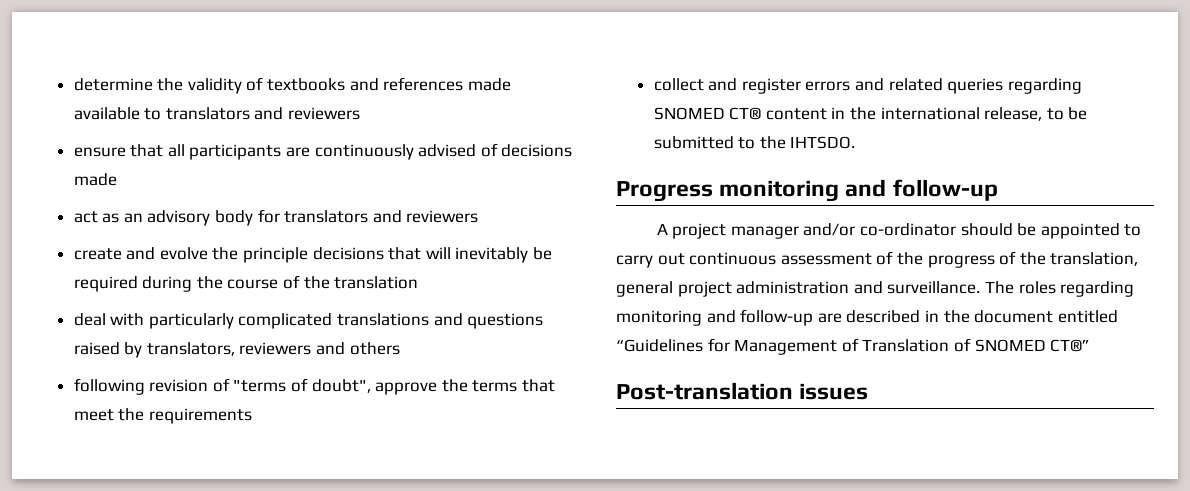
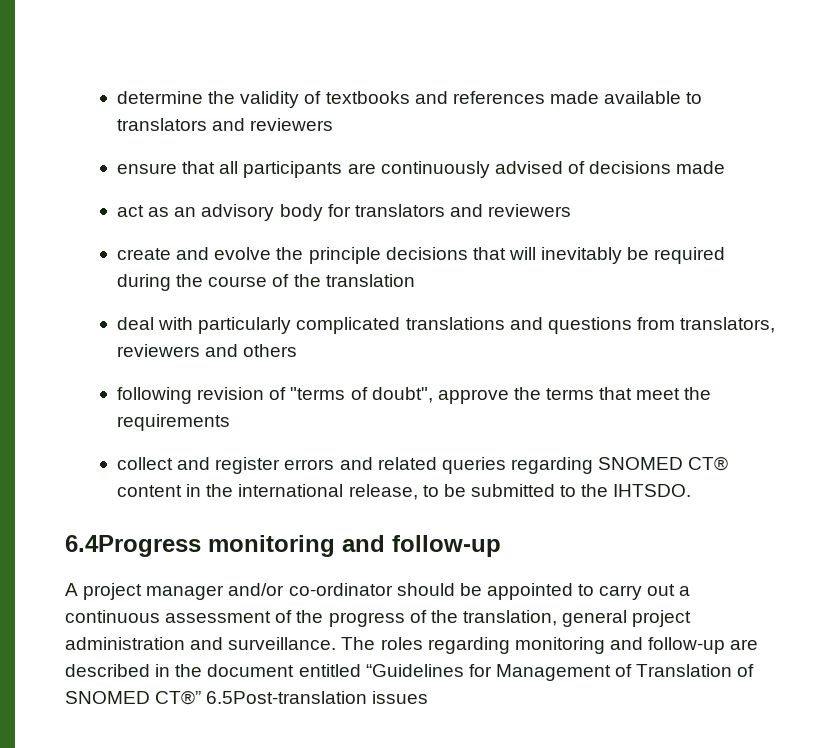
- deal with particularly complicated translations and questions raised by translators, reviewers and others
+ deal with particularly complicated translations and questions from translators, reviewers and others
- Progress monitoring and follow-up
+ 6.4Progress monitoring and follow-up
- A project manager and/or co-ordinator should be appointed to carry out continuous assessment of the progress of the translation, general project administration and surveillance.
+ A project manager and/or co-ordinator should be appointed to carry out a continuous assessment of the progress of the translation, general project administration and surveillance.
- The roles regarding monitoring and follow-up are described in the document entitled “Guidelines for Management of Translation of SNOMED CT®”
- Post-translation issues
+ The roles regarding monitoring and follow-up are described in the document entitled “Guidelines for Management of Translation of SNOMED CT®” 6.5Post-translation issues

